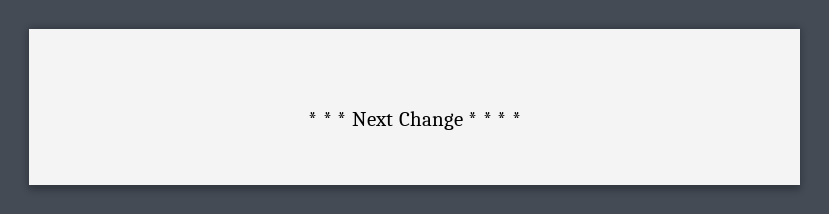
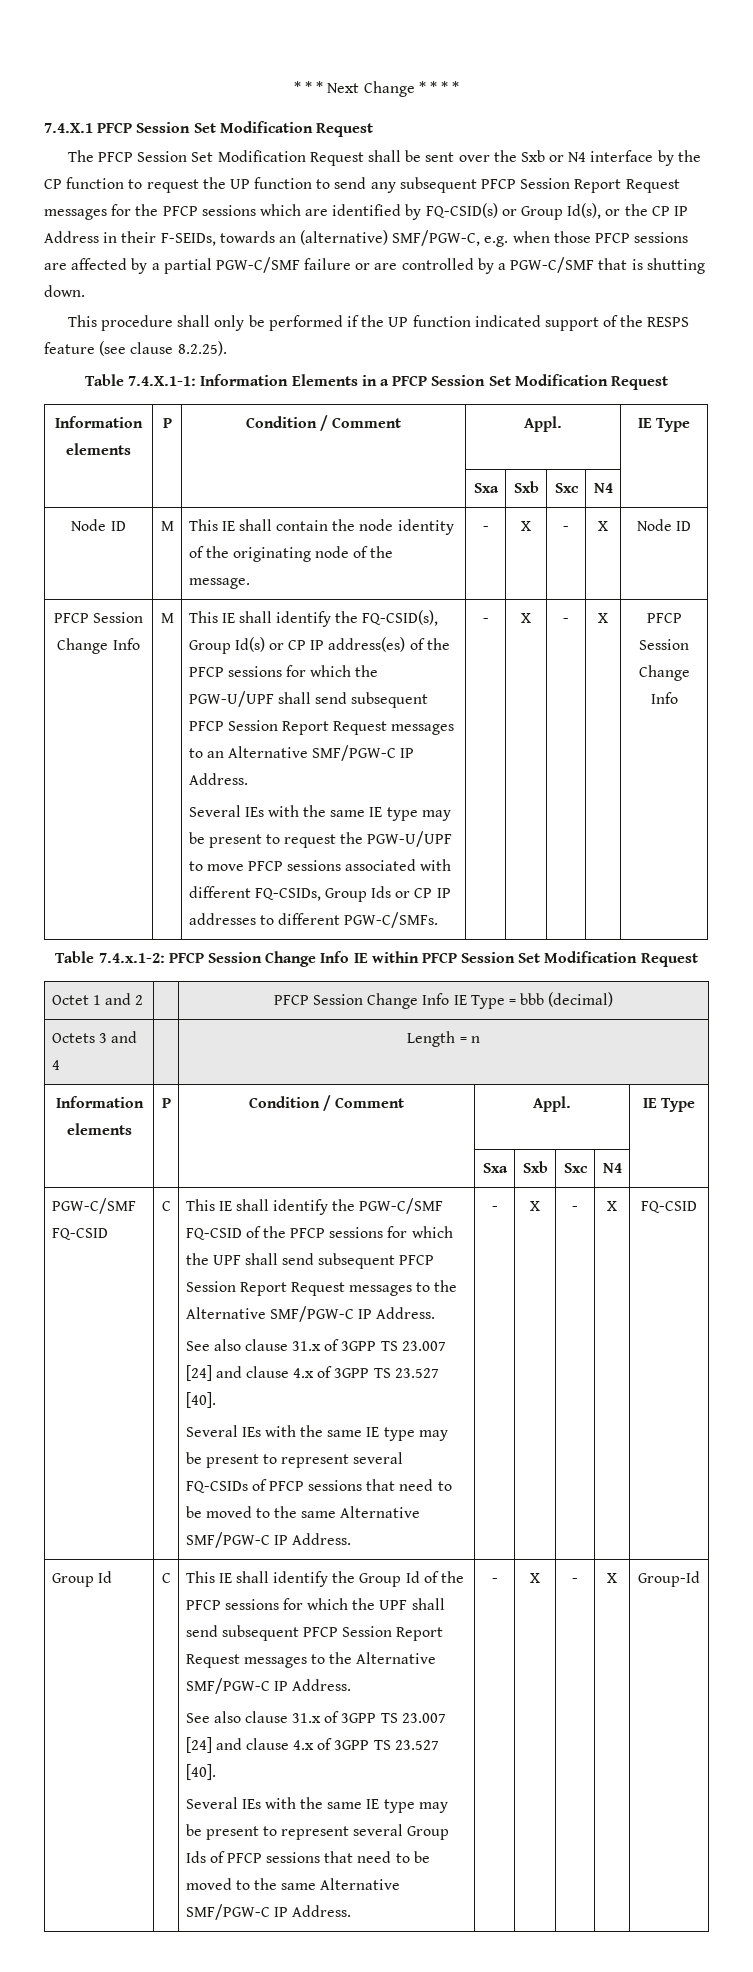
+ 7.4.X.1 PFCP Session Set Modification Request
+ The PFCP Session Set Modification Request shall be sent over the Sxb or N4 interface by the CP function to request the UP function to send any subsequent PFCP Session Report Request messages for the PFCP sessions which are identified by FQ-CSID(s) or Group Id(s), or the CP IP Address in their F-SEIDs, towards an (alternative) SMF/PGW-C, e.g. when those PFCP sessions are affected by a partial PGW-C/SMF failure or are controlled by a PGW-C/SMF that is shutting down.
+ This procedure shall only be performed if the UP function indicated support of the RESPS feature (see clause 8.2.25).
+ Table 7.4.X.1-1: Information Elements in a PFCP Session Set Modification Request
+ Information elements | P | Condition / Comment | Appl. | IE Type
+ | | | Sxa | Sxb | Sxc | N4 |
+ Node ID | M | This IE shall contain the node identity of the originating node of the message. | - | X | - | X | Node ID
+ PFCP Session Change Info | M | This IE shall identify the FQ-CSID(s), Group Id(s) or CP IP address(es) of the PFCP sessions for which the PGW-U/UPF shall send subsequent PFCP Session Report Request messages to an Alternative SMF/PGW-C IP Address.
+ Several IEs with the same IE type may be present to request the PGW-U/UPF to move PFCP sessions associated with different FQ-CSIDs, Group Ids or CP IP addresses to different PGW-C/SMFs. | - | X | - | X | PFCP Session Change Info
+ Table 7.4.x.1-2: PFCP Session Change Info IE within PFCP Session Set Modification Request
+ Octet 1 and 2 | | PFCP Session Change Info IE Type = bbb (decimal)
+ Octets 3 and 4 | | Length = n
+ Information elements | P | Condition / Comment | Appl. | IE Type
+ | | | Sxa | Sxb | Sxc | N4 |
+ PGW-C/SMF FQ-CSID | C | This IE shall identify the PGW-C/SMF FQ-CSID of the PFCP sessions for which the UPF shall send subsequent PFCP Session Report Request messages to the Alternative SMF/PGW-C IP Address.
+ See also clause 31.x of 3GPP TS 23.007 [24] and clause 4.x of 3GPP TS 23.527 [40].
+ Several IEs with the same IE type may be present to represent several FQ-CSIDs of PFCP sessions that need to be moved to the same Alternative SMF/PGW-C IP Address. | - | X | - | X | FQ-CSID
+ Group Id | C | This IE shall identify the Group Id of the PFCP sessions for which the UPF shall send subsequent PFCP Session Report Request messages to the Alternative SMF/PGW-C IP Address.
+ See also clause 31.x of 3GPP TS 23.007 [24] and clause 4.x of 3GPP TS 23.527 [40].
+ Several IEs with the same IE type may be present to represent several Group Ids of PFCP sessions that need to be moved to the same Alternative SMF/PGW-C IP Address. | - | X | - | X | Group-Id

